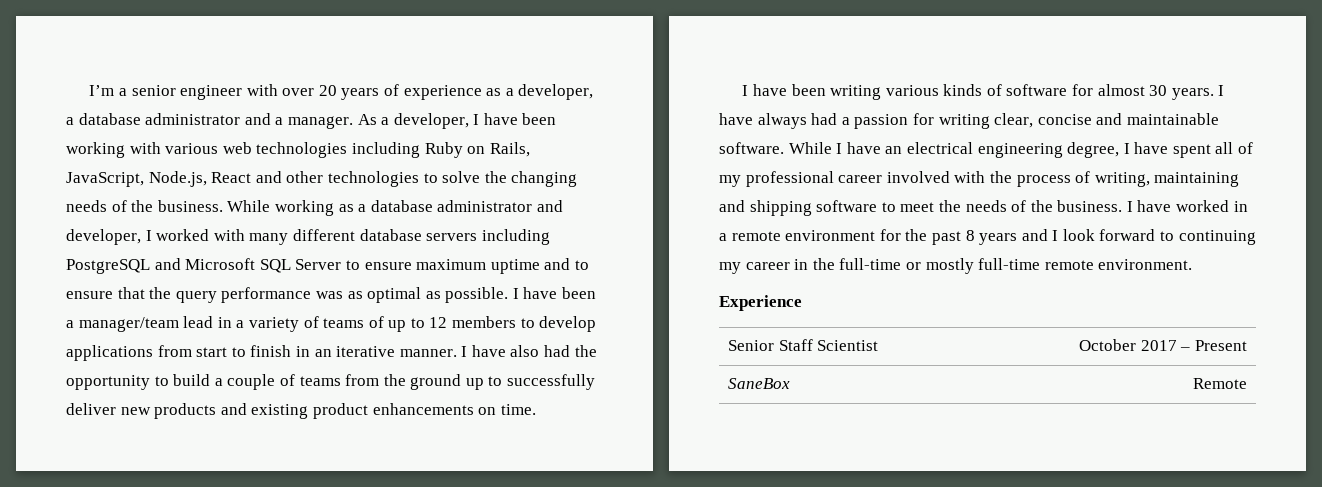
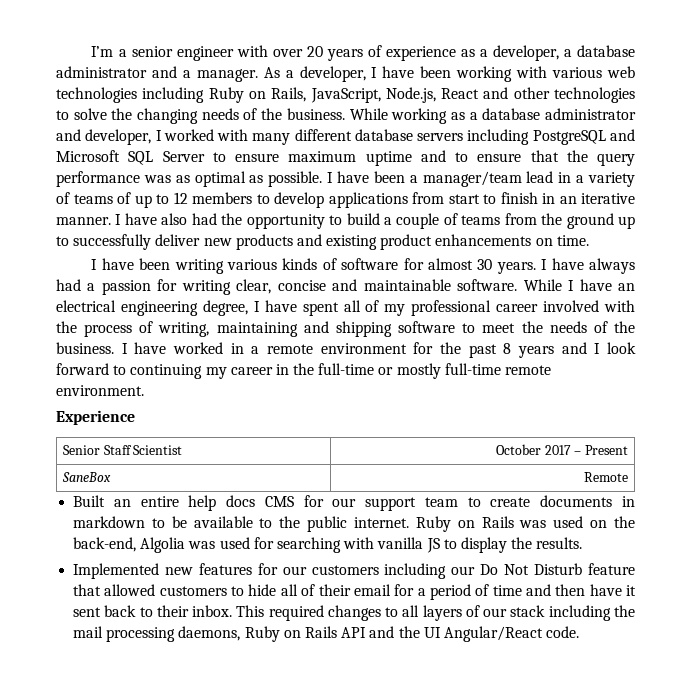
+ Built an entire help docs CMS for our support team to create documents in markdown to be available to the public internet. Ruby on Rails was used on the back-end, Algolia was used for searching with vanilla JS to display the results.
+ Implemented new features for our customers including our Do Not Disturb feature that allowed customers to hide all of their email for a period of time and then have it sent back to their inbox. This required changes to all layers of our stack including the mail processing daemons, Ruby on Rails API and the UI Angular/React code.

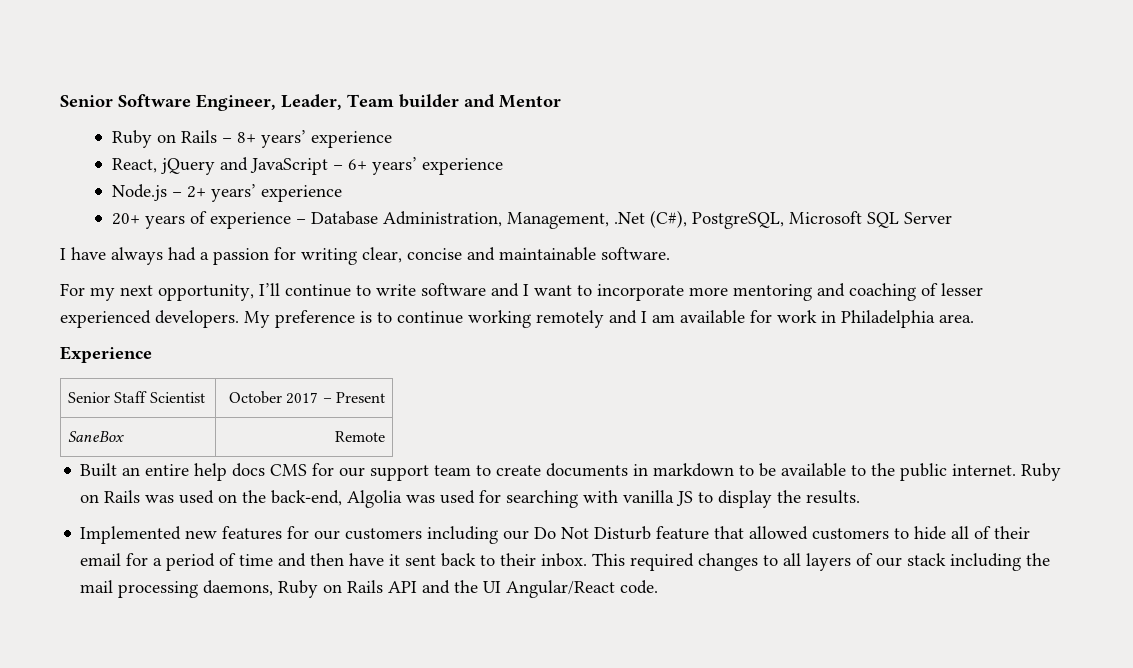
- I’m a senior engineer with over 20 years of experience as a developer, a database administrator and a manager. As a developer, I have been working with various web technologies including Ruby on Rails, JavaScript, Node.js, React and other technologies to solve the changing needs of the business. While working as a database administrator and developer, I worked with many different database servers including PostgreSQL and Microsoft SQL Server to ensure maximum uptime and to ensure that the query performance was as optimal as possible. I have been a manager/team lead in a variety of teams of up to 12 members to develop applications from start to finish in an iterative manner. I have also had the opportunity to build a couple of teams from the ground up to successfully deliver new products and existing product enhancements on time.
- I have been writing various kinds of software for almost 30 years. I have always had a passion for writing clear, concise and maintainable software. While I have an electrical engineering degree, I have spent all of my professional career involved with the process of writing, maintaining and shipping software to meet the needs of the business. I have worked in a remote environment for the past 8 years and I look forward to continuing my career in the full-time or mostly full-time remote environment.
+ Senior Software Engineer, Leader, Team builder and Mentor
+ Ruby on Rails – 8+ years’ experience
+ React, jQuery and JavaScript – 6+ years’ experience
+ Node.js – 2+ years’ experience
+ 20+ years of experience – Database Administration, Management, .Net (C#), PostgreSQL, Microsoft SQL Server
+ I have always had a passion for writing clear, concise and maintainable software.
+ For my next opportunity, I’ll continue to write software and I want to incorporate more mentoring and coaching of lesser experienced developers. My preference is to continue working remotely and I am available for work in Philadelphia area.

